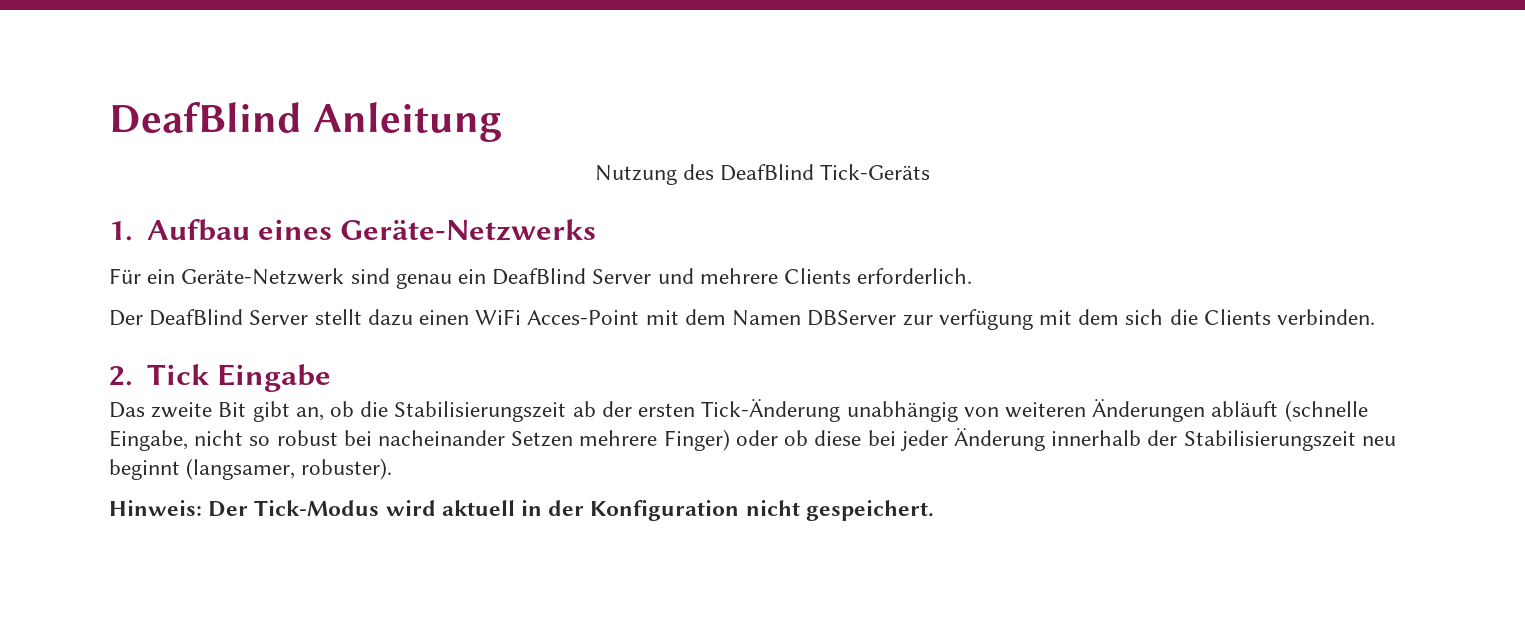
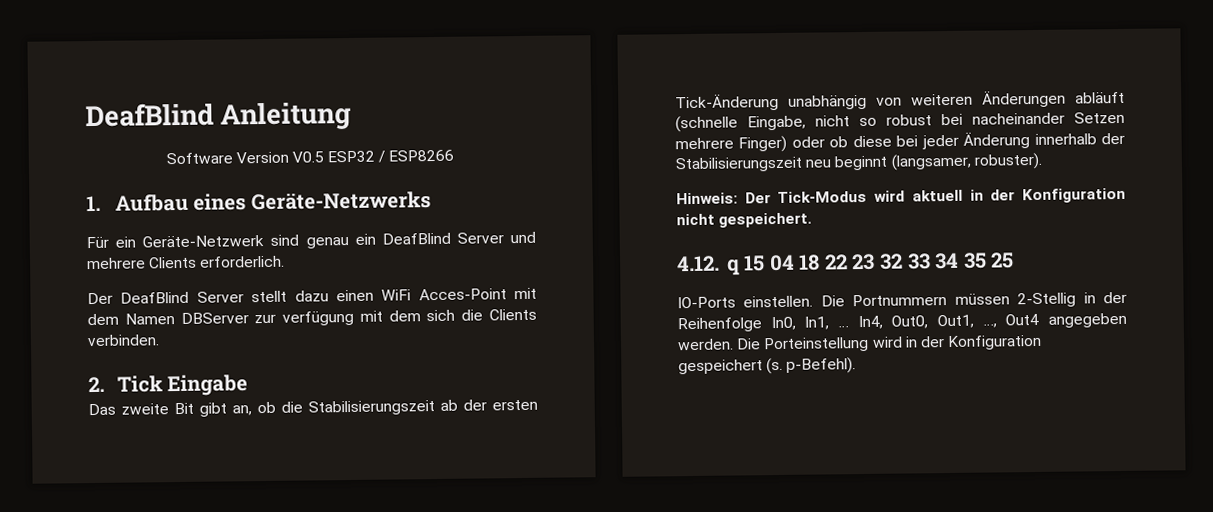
- Nutzung des DeafBlind Tick-Geräts
+ Software Version V0.5 ESP32 / ESP8266
+ 4.12. q 15 04 18 22 23 32 33 34 35 25
+ IO-Ports einstellen. Die Portnummern müssen 2-Stellig in der Reihenfolge In0, In1, … In4, Out0, Out1, …, Out4 angegeben werden. Die Porteinstellung wird in der Konfiguration gespeichert (s. p-Befehl).

